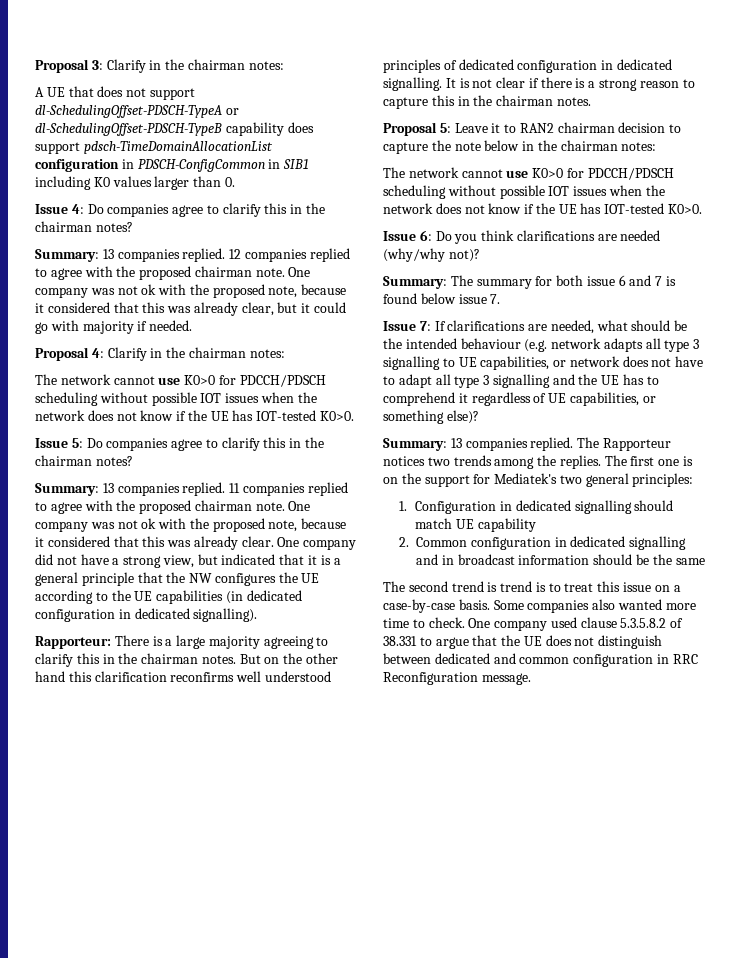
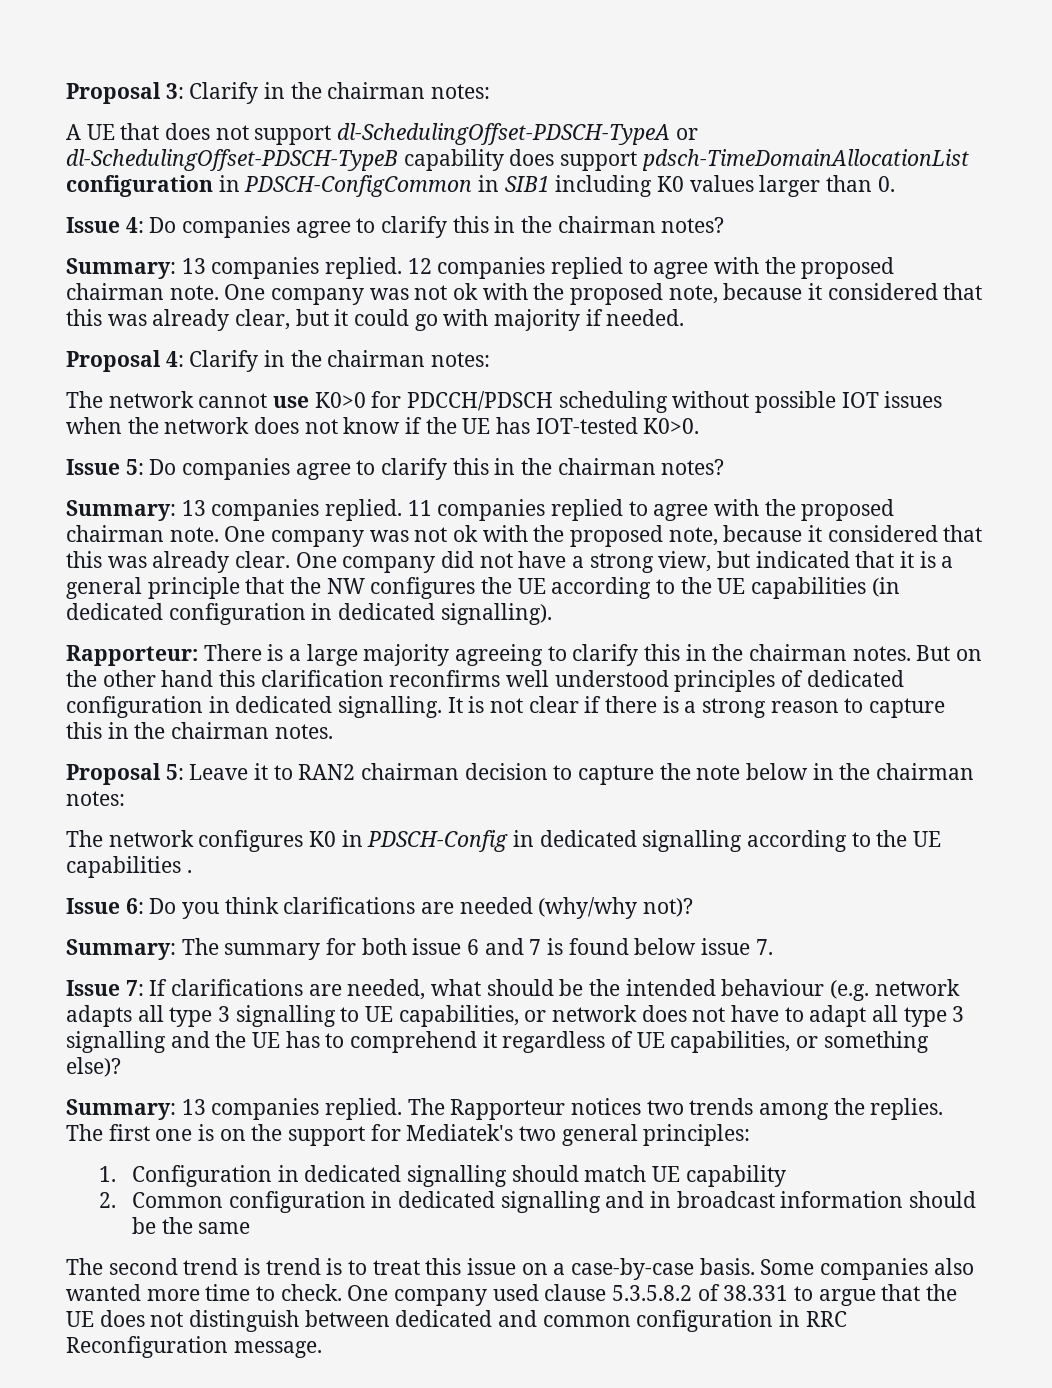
  Proposal 5: Leave it to RAN2 chairman decision to capture the note below in the chairman notes:
- The network cannot use K0>0 for PDCCH/PDSCH scheduling without possible IOT issues when the network does not know if the UE has IOT-tested K0>0.
+ The network configures K0 in PDSCH-Config in dedicated signalling according to the UE capabilities .

